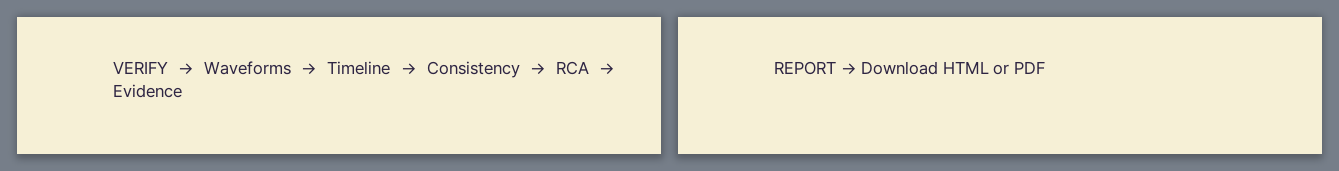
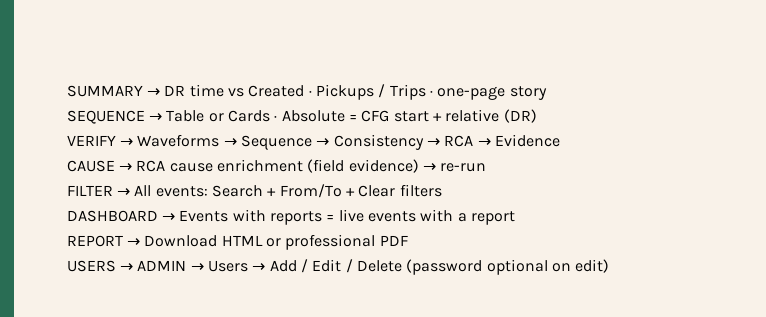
+ SUMMARY → DR time vs Created · Pickups / Trips · one-page story
+ SEQUENCE → Table or Cards · Absolute = CFG start + relative (DR)
- VERIFY → Waveforms → Timeline → Consistency → RCA → Evidence
+ VERIFY → Waveforms → Sequence → Consistency → RCA → Evidence
+ CAUSE → RCA cause enrichment (field evidence) → re-run
+ FILTER → All events: Search + From/To + Clear filters
+ DASHBOARD → Events with reports = live events with a report
- REPORT → Download HTML or PDF
+ REPORT → Download HTML or professional PDF
+ USERS → ADMIN → Users → Add / Edit / Delete (password optional on edit)

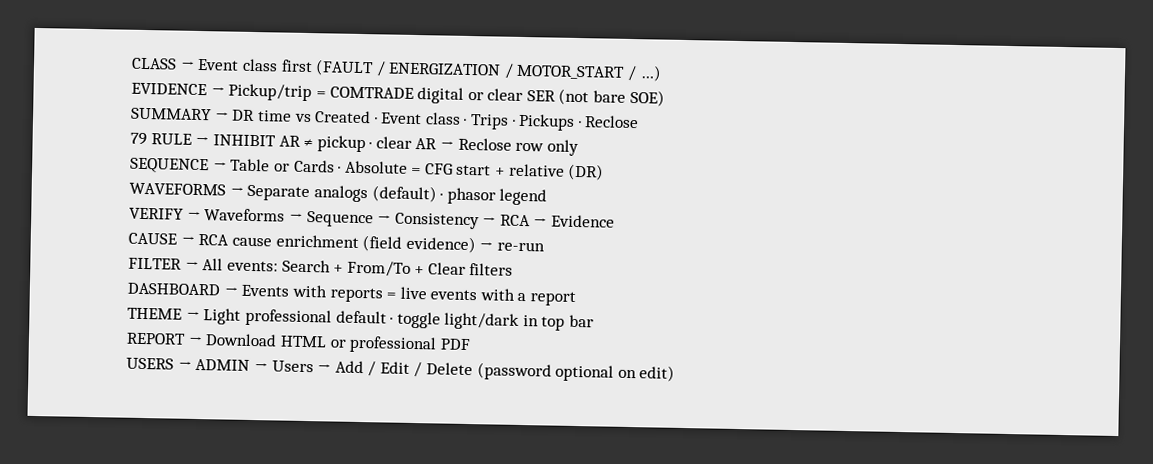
+ CLASS → Event class first (FAULT / ENERGIZATION / MOTOR_START / …)
+ EVIDENCE → Pickup/trip = COMTRADE digital or clear SER (not bare SOE)
- SUMMARY → DR time vs Created · Pickups / Trips · one-page story
+ SUMMARY → DR time vs Created · Event class · Trips · Pickups · Reclose
+ 79 RULE → INHIBIT AR ≠ pickup · clear AR → Reclose row only
+ WAVEFORMS → Separate analogs (default) · phasor legend
+ THEME → Light professional default · toggle light/dark in top bar

